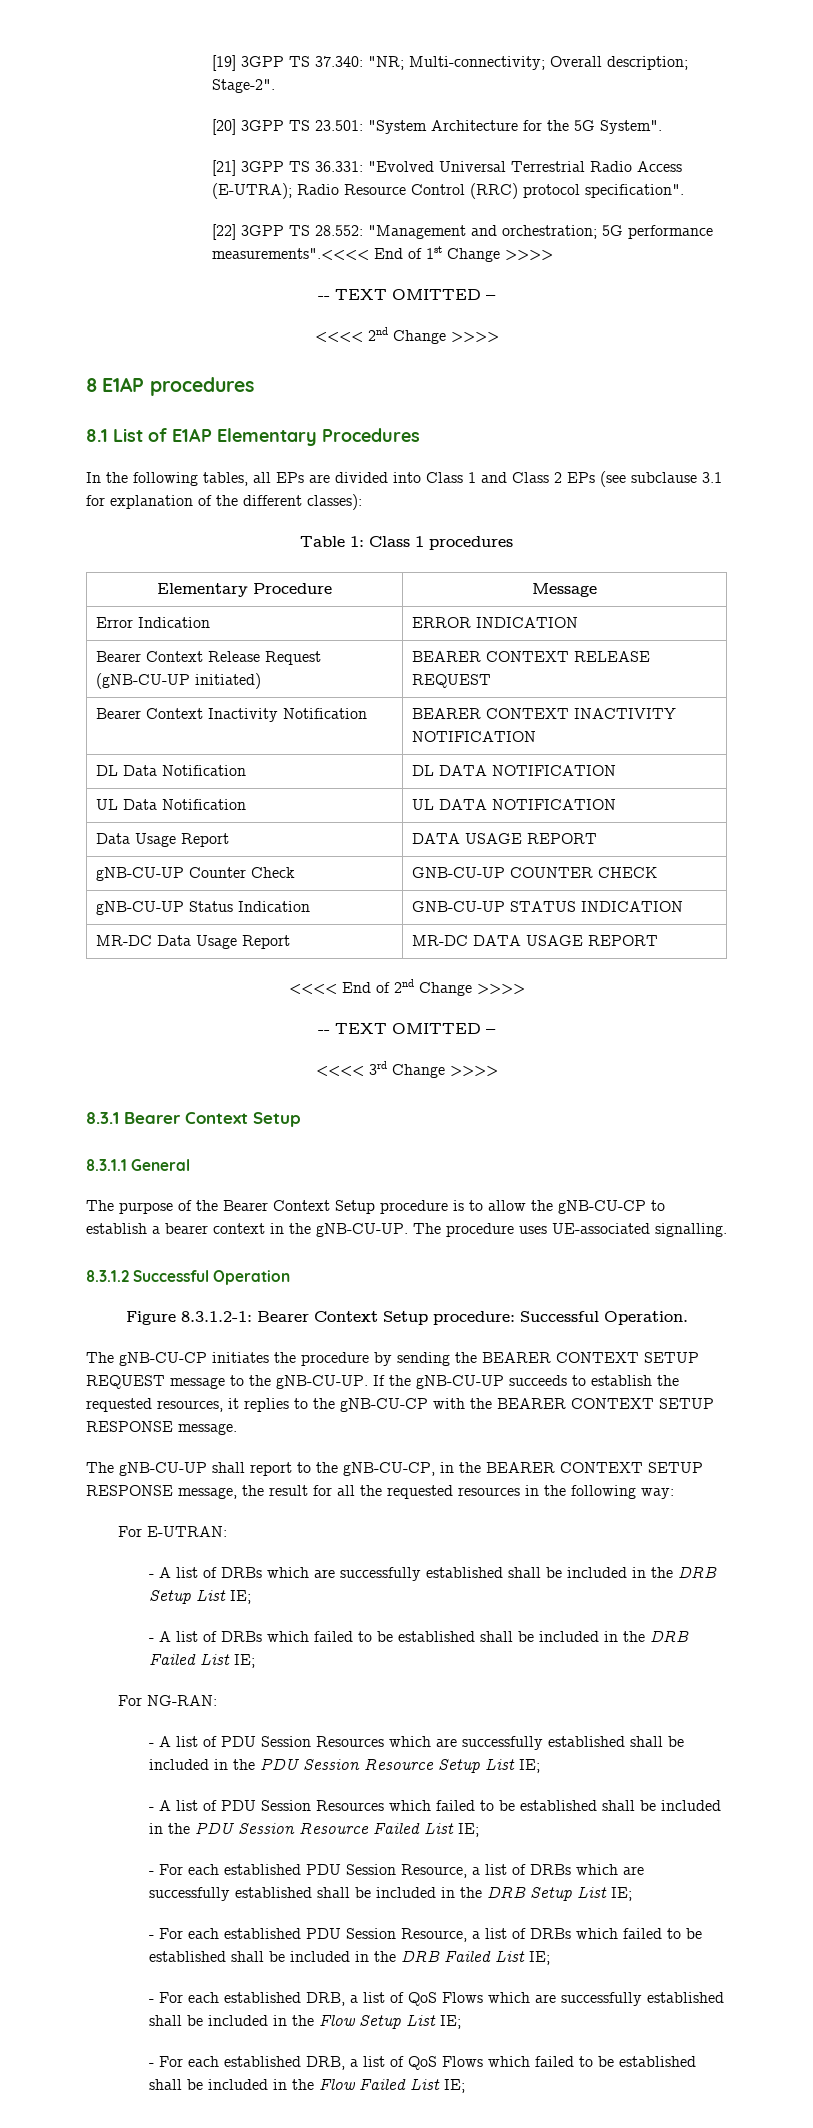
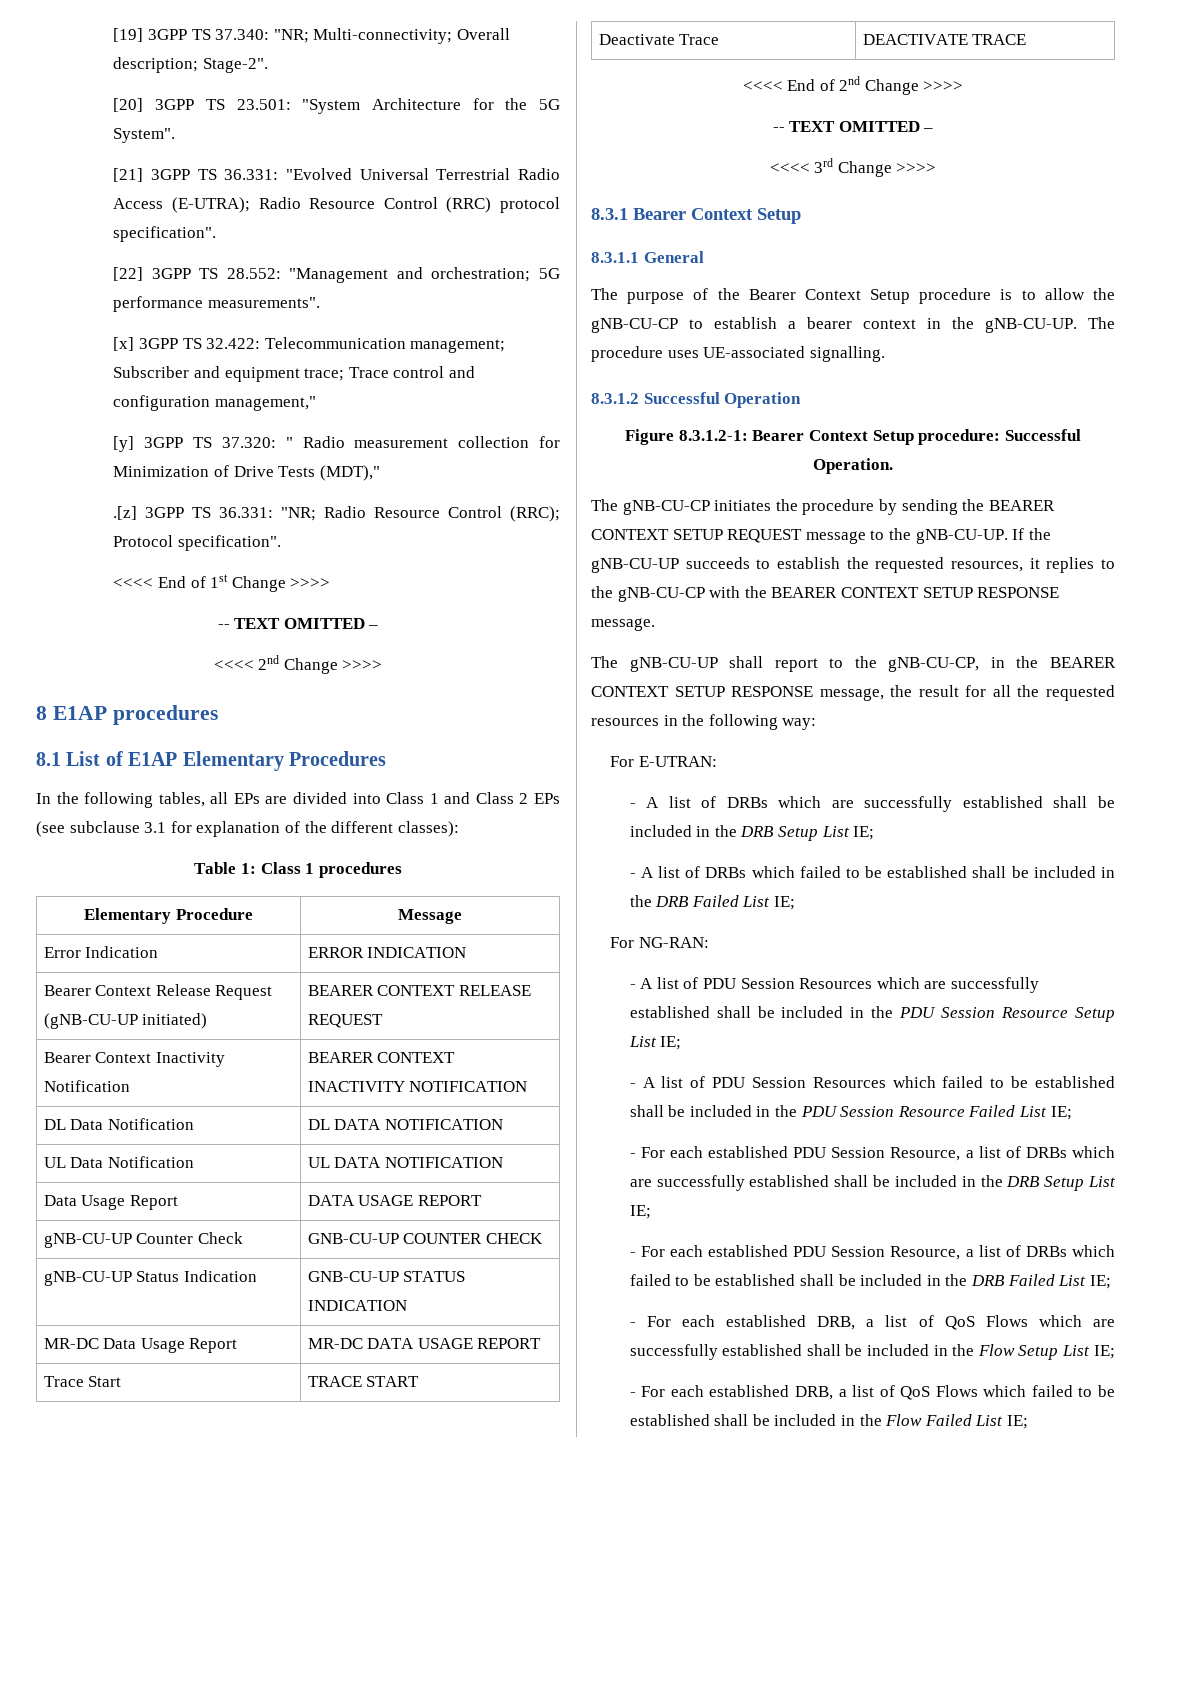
- [22] 3GPP TS 28.552: "Management and orchestration; 5G performance measurements".<<<< End of 1st Change >>>>
+ [22] 3GPP TS 28.552: "Management and orchestration; 5G performance measurements".
+ [x] 3GPP TS 32.422: Telecommunication management; Subscriber and equipment trace; Trace control and configuration management,"
+ [y] 3GPP TS 37.320: " Radio measurement collection for Minimization of Drive Tests (MDT),"
+ .[z] 3GPP TS 36.331: "NR; Radio Resource Control (RRC); Protocol specification".
+ <<<< End of 1st Change >>>>
+ Trace Start | TRACE START
+ Deactivate Trace | DEACTIVATE TRACE

